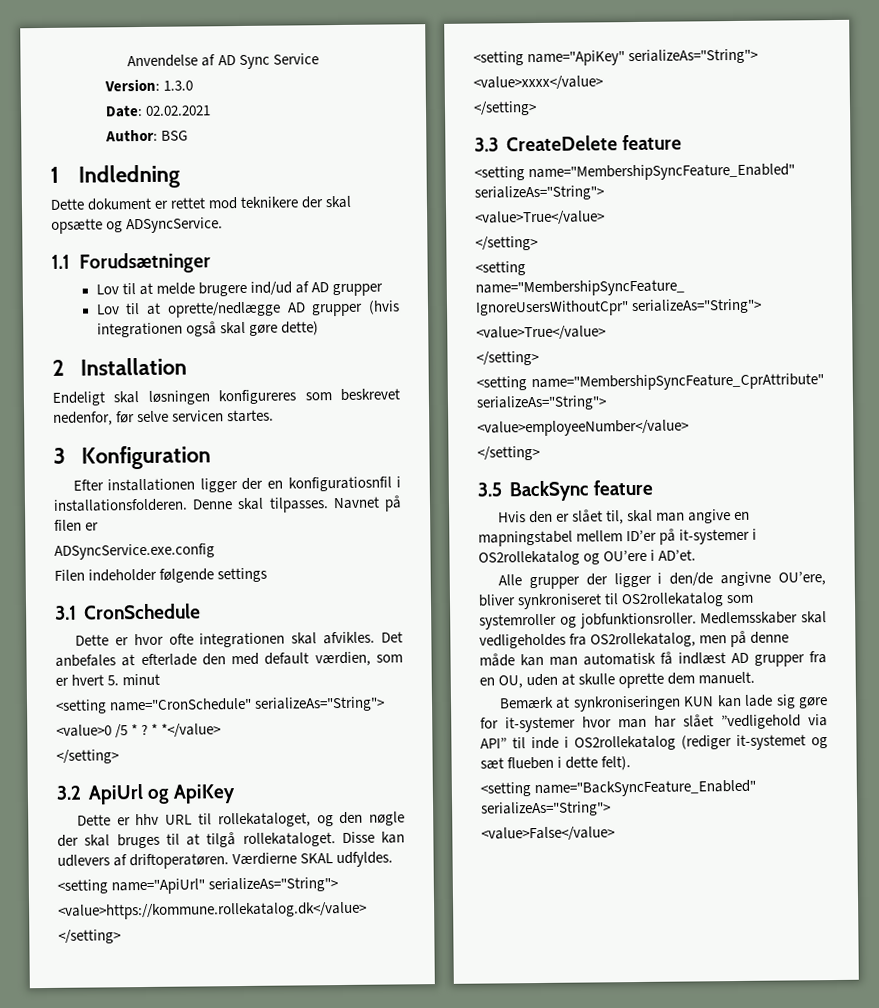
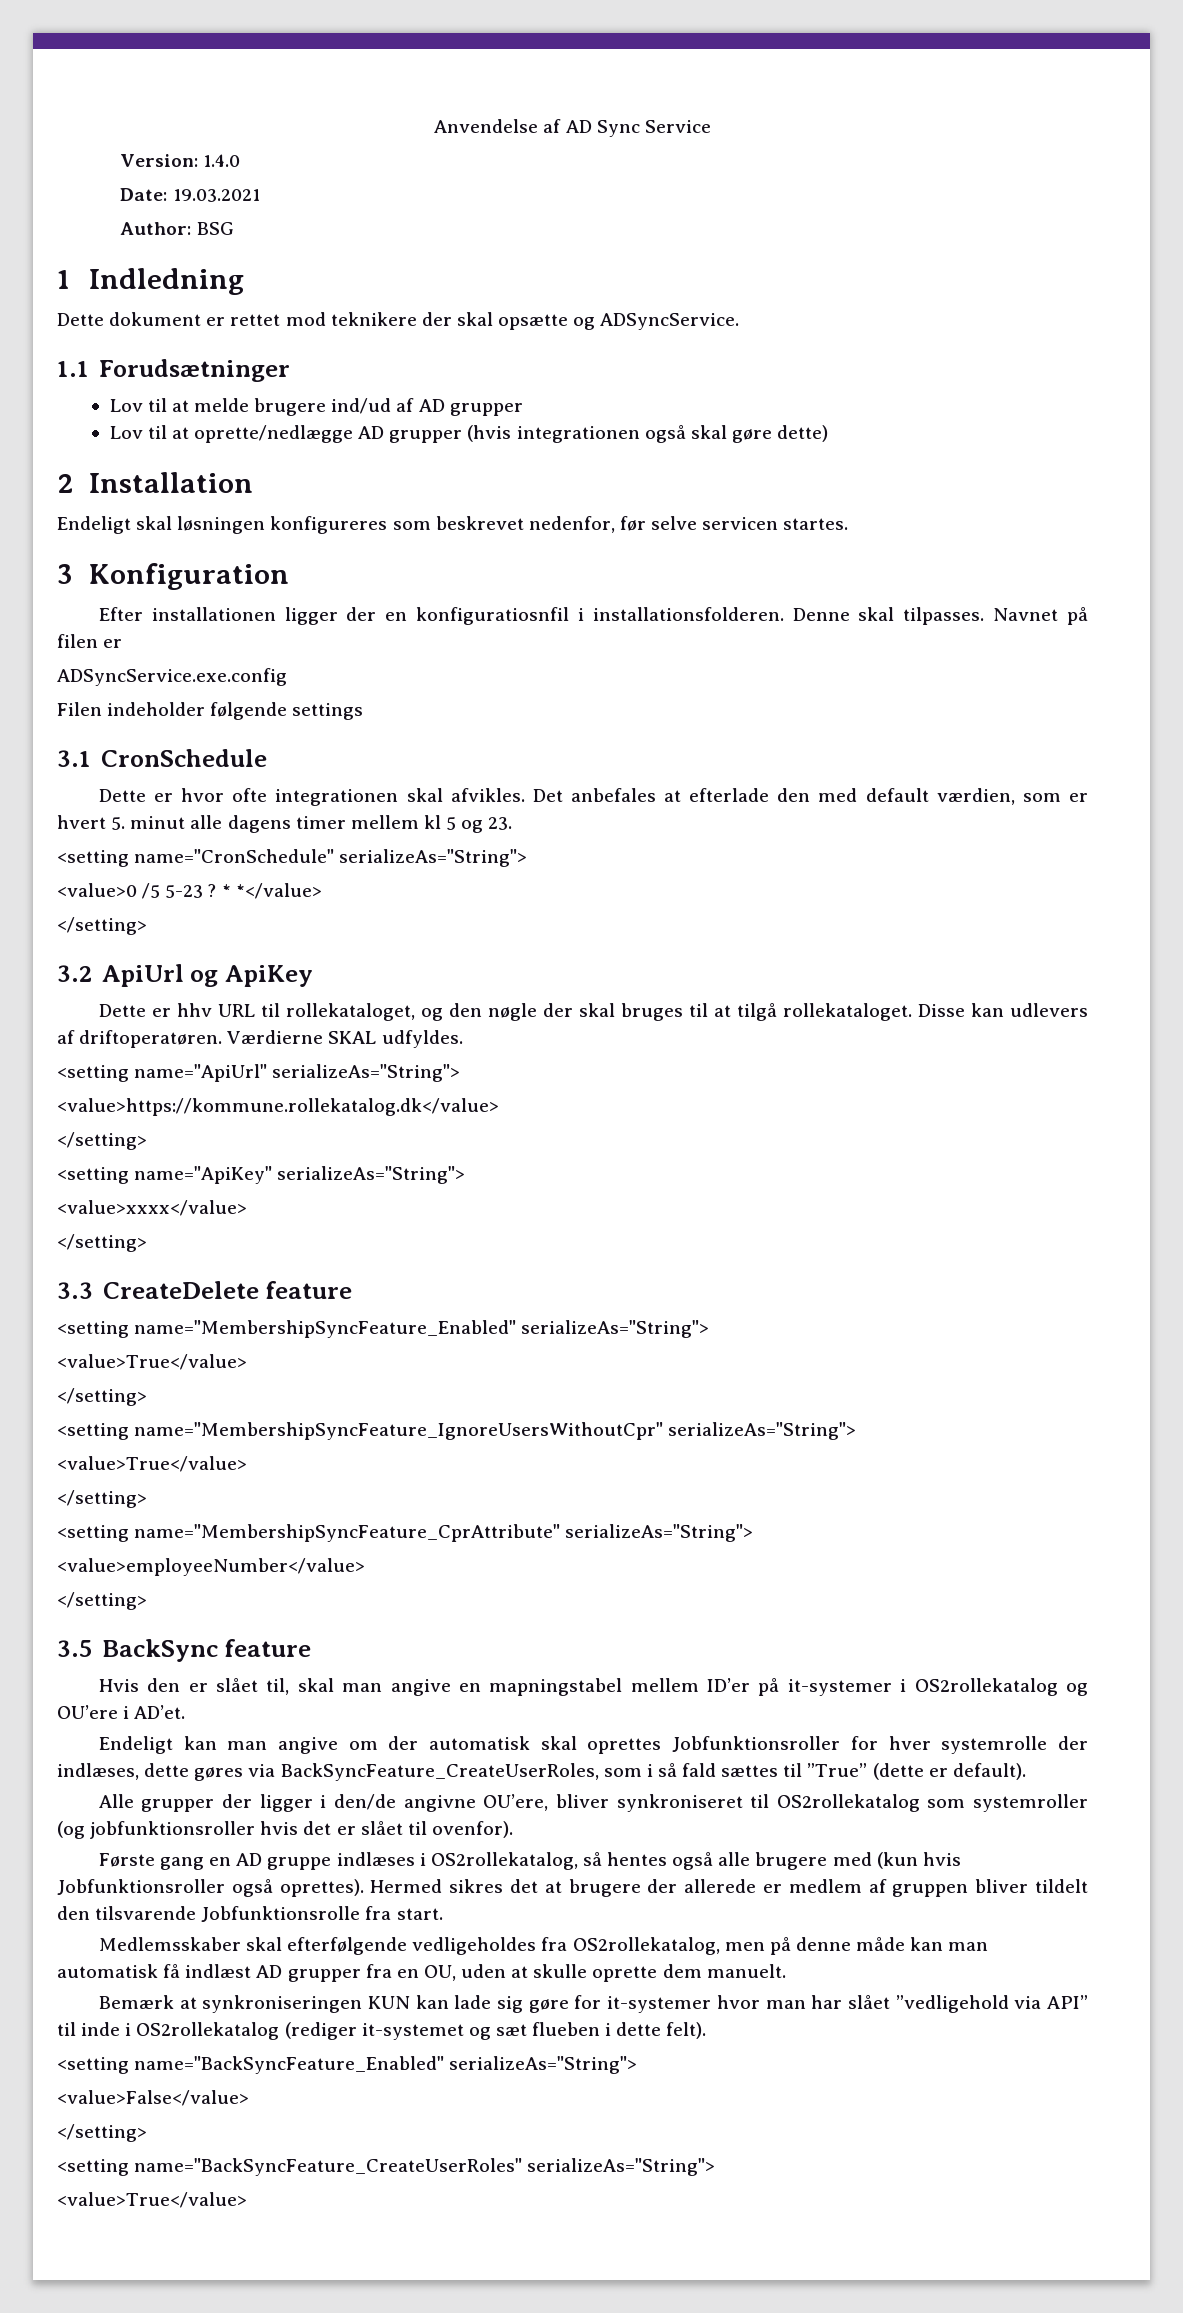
- Version: 1.3.0
+ Version: 1.4.0
- Date: 02.02.2021
+ Date: 19.03.2021
- Det anbefales at efterlade den med default værdien, som er hvert 5. minut
+ Det anbefales at efterlade den med default værdien, som er hvert 5. minut alle dagens timer mellem kl 5 og 23.
- <value>0 /5 * ?
+ <value>0 /5 5-23 ?
+ Endeligt kan man angive om der automatisk skal oprettes Jobfunktionsroller for hver systemrolle der indlæses, dette gøres via BackSyncFeature_CreateUserRoles, som i så fald sættes til ”True” (dette er default).
- Alle grupper der ligger i den/de angivne OU’ere, bliver synkroniseret til OS2rollekatalog som systemroller og jobfunktionsroller. Medlemsskaber skal vedligeholdes fra OS2rollekatalog, men på denne måde kan man automatisk få indlæst AD grupper fra en OU, uden at skulle oprette dem manuelt.
+ Alle grupper der ligger i den/de angivne OU’ere, bliver synkroniseret til OS2rollekatalog som systemroller (og jobfunktionsroller hvis det er slået til ovenfor).
+ Første gang en AD gruppe indlæses i OS2rollekatalog, så hentes også alle brugere med (kun hvis Jobfunktionsroller også oprettes). Hermed sikres det at brugere der allerede er medlem af gruppen bliver tildelt den tilsvarende Jobfunktionsrolle fra start.
+ Medlemsskaber skal efterfølgende vedligeholdes fra OS2rollekatalog, men på denne måde kan man automatisk få indlæst AD grupper fra en OU, uden at skulle oprette dem manuelt.
  <value>False</value>
+ </setting>
+ <setting name="BackSyncFeature_CreateUserRoles" serializeAs="String">
+ <value>True</value>

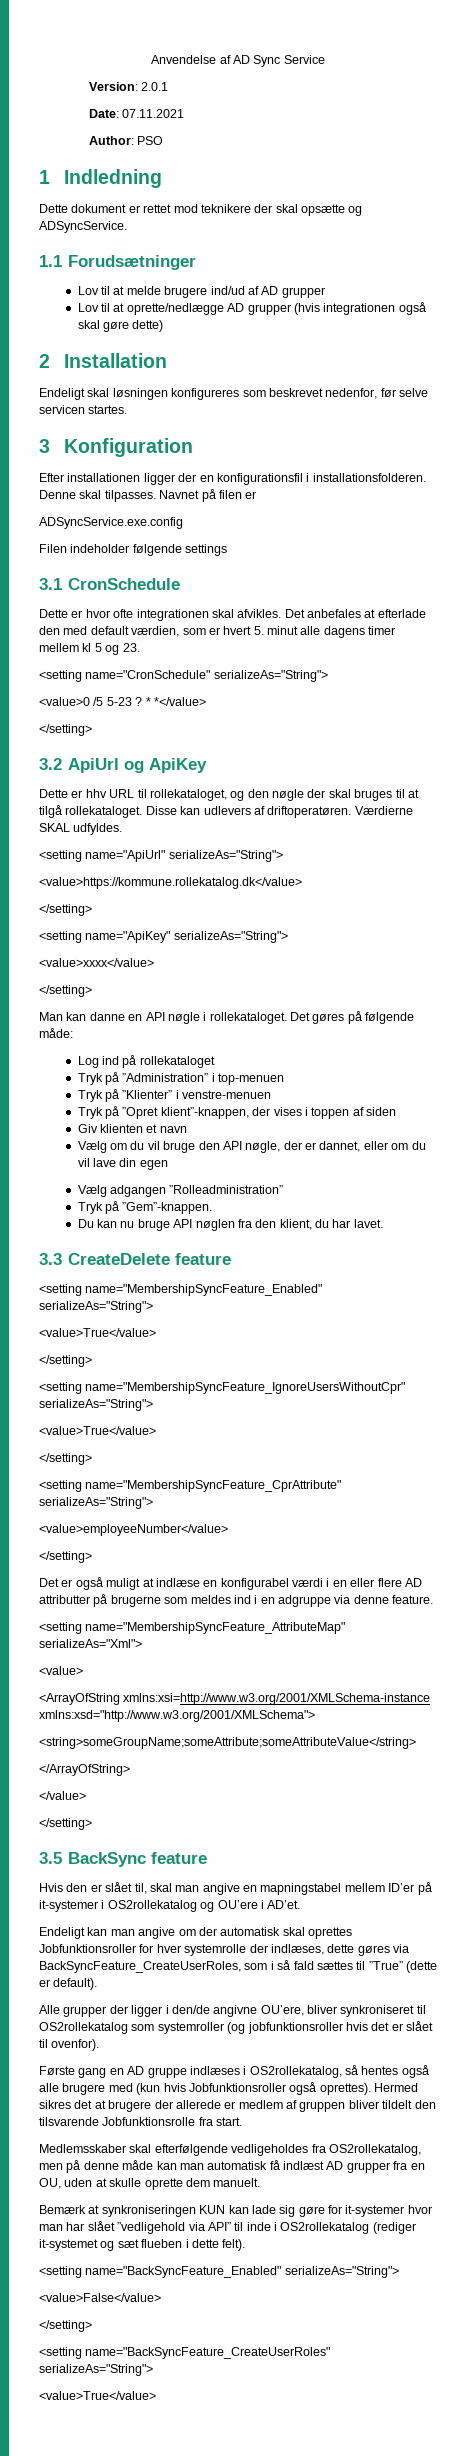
- Version: 1.4.0
+ Version: 2.0.1
- Date: 19.03.2021
+ Date: 07.11.2021
- Author: BSG
+ Author: PSO
- Efter installationen ligger der en konfiguratiosnfil i installationsfolderen.
+ Efter installationen ligger der en konfigurationsfil i installationsfolderen.
+ Man kan danne en API nøgle i rollekataloget. Det gøres på følgende måde:
+ Log ind på rollekataloget
+ Tryk på ”Administration” i top-menuen
+ Tryk på ”Klienter” i venstre-menuen
+ Tryk på ”Opret klient”-knappen, der vises i toppen af siden
+ Giv klienten et navn
+ Vælg om du vil bruge den API nøgle, der er dannet, eller om du vil lave din egen
+ Vælg adgangen ”Rolleadministration”
+ Tryk på ”Gem”-knappen.
+ Du kan nu bruge API nøglen fra den klient, du har lavet.
+ Det er også muligt at indlæse en konfigurabel værdi i en eller flere AD attributter på brugerne som meldes ind i en adgruppe via denne feature.
+ <setting name="MembershipSyncFeature_AttributeMap" serializeAs="Xml">
+ <value>
+ <ArrayOfString xmlns:xsi=http://www.w3.org/2001/XMLSchema-instance xmlns:xsd="http://www.w3.org/2001/XMLSchema">
+ <string>someGroupName;someAttribute;someAttributeValue</string>
+ </ArrayOfString>
+ </value>
+ </setting>

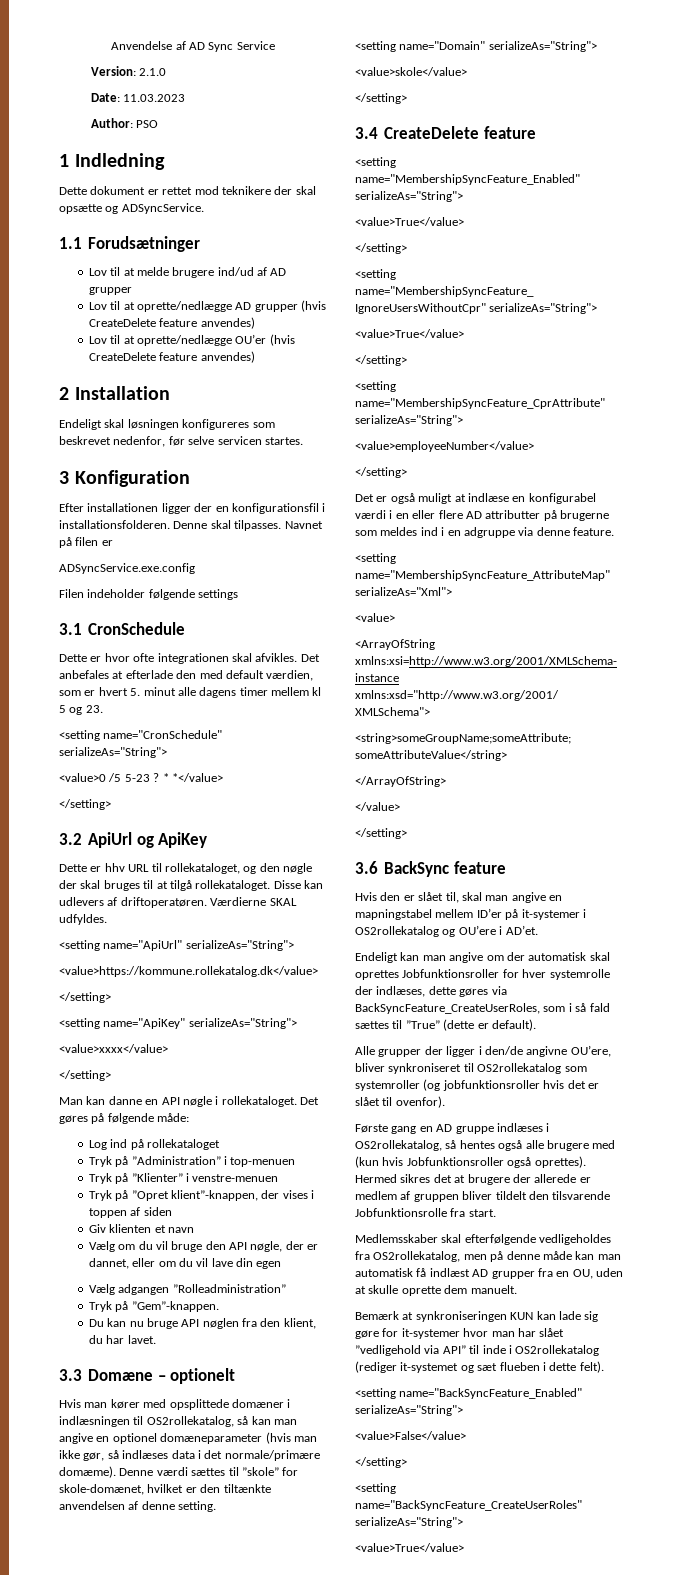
- Version: 2.0.1
+ Version: 2.1.0
- Date: 07.11.2021
+ Date: 11.03.2023
- Lov til at oprette/nedlægge AD grupper (hvis integrationen også skal gøre dette)
+ Lov til at oprette/nedlægge AD grupper (hvis CreateDelete feature anvendes)
+ Lov til at oprette/nedlægge OU’er (hvis CreateDelete feature anvendes)
- 3.3 CreateDelete feature
+ 3.3 Domæne – optionelt
+ Hvis man kører med opsplittede domæner i indlæsningen til OS2rollekatalog, så kan man angive en optionel domæneparameter (hvis man ikke gør, så indlæses data i det normale/primære domæme). Denne værdi sættes til ”skole” for skole-domænet, hvilket er den tiltænkte anvendelsen af denne setting.
+ <setting name="Domain" serializeAs="String">
+ <value>skole</value>
+ </setting>
+ 3.4 CreateDelete feature
- 3.5 BackSync feature
+ 3.6 BackSync feature

